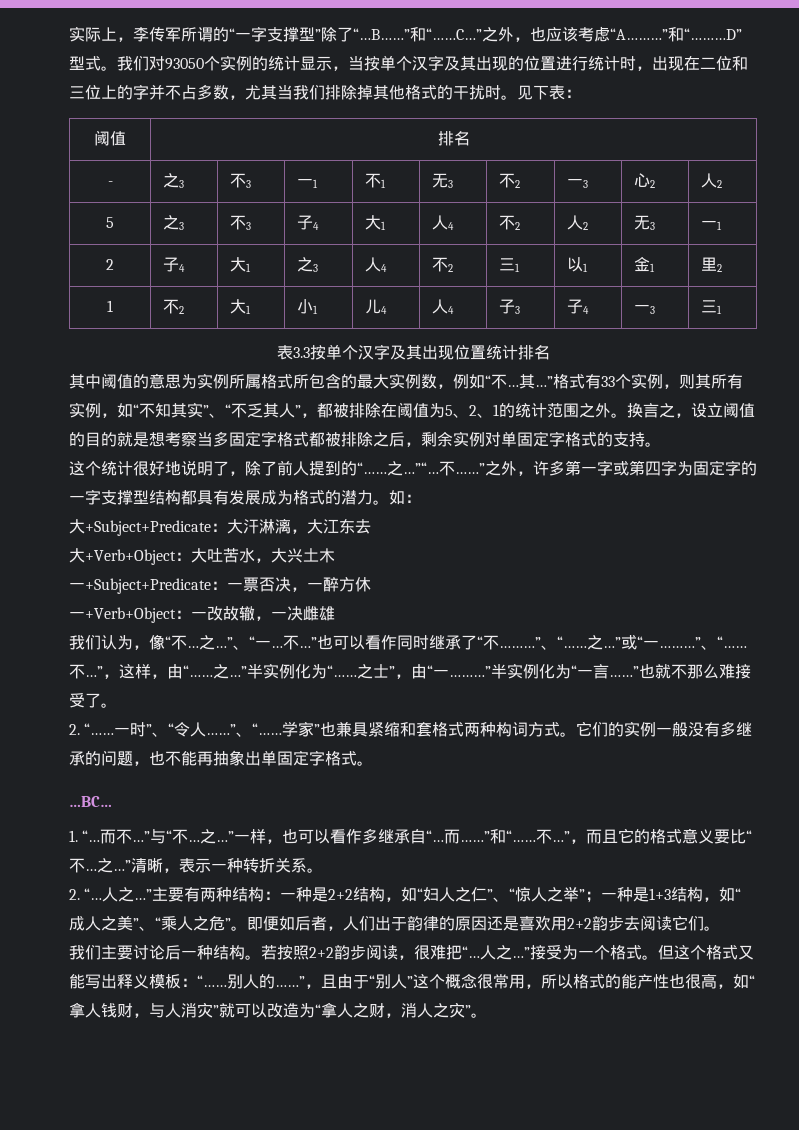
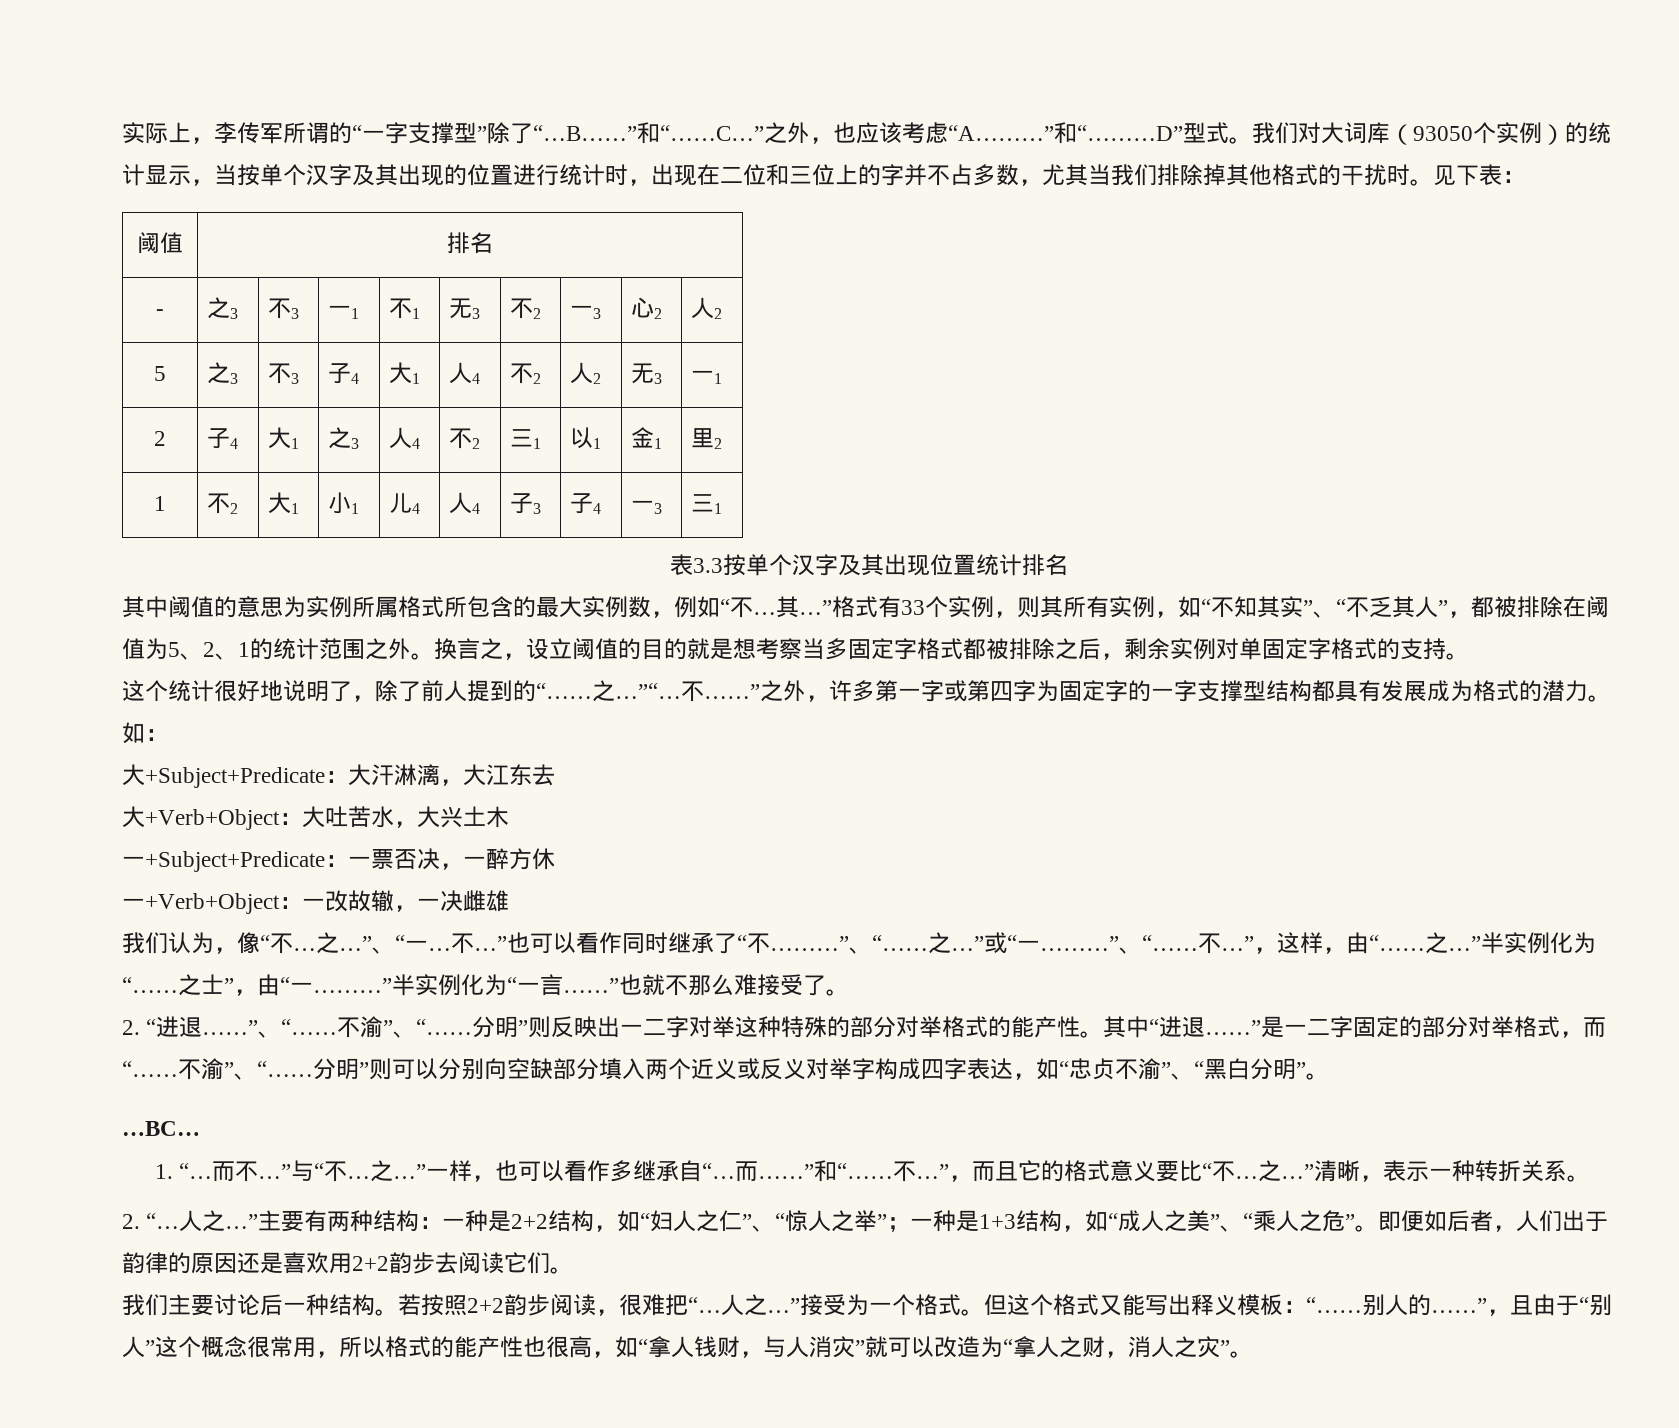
- 我们对93050个实例的统计显示，当按单个汉字及其出现的位置进行统计时，出现在二位和三位上的字并不占多数，尤其当我们排除掉其他格式的干扰时。
+ 我们对大词库（93050个实例）的统计显示，当按单个汉字及其出现的位置进行统计时，出现在二位和三位上的字并不占多数，尤其当我们排除掉其他格式的干扰时。
- 2. “……一时”、“令人……”、“……学家”也兼具紧缩和套格式两种构词方式。它们的实例一般没有多继承的问题，也不能再抽象出单固定字格式。
+ 2. “进退……”、“……不渝”、“……分明”则反映出一二字对举这种特殊的部分对举格式的能产性。其中“进退……”是一二字固定的部分对举格式，而“……不渝”、“……分明”则可以分别向空缺部分填入两个近义或反义对举字构成四字表达，如“忠贞不渝”、“黑白分明”。

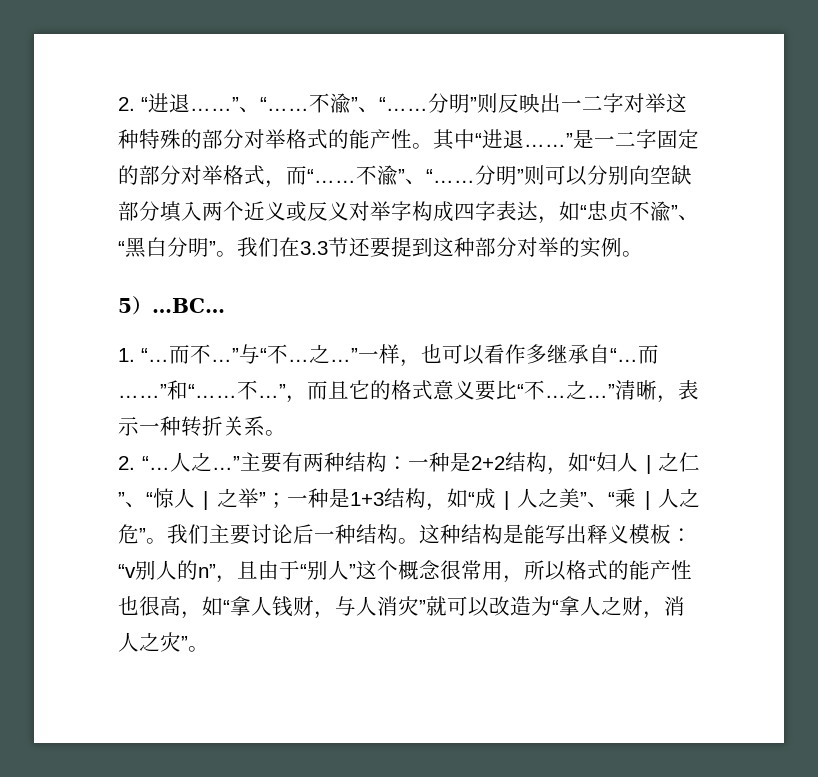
- 实际上，李传军所谓的“一字支撑型”除了“…B……”和“……C…”之外，也应该考虑“A………”和“………D”型式。我们对大词库（93050个实例）的统计显示，当按单个汉字及其出现的位置进行统计时，出现在二位和三位上的字并不占多数，尤其当我们排除掉其他格式的干扰时。见下表：
- 阈值 | 排名
- - | 之3 | 不3 | 一1 | 不1 | 无3 | 不2 | 一3 | 心2 | 人2
- 5 | 之3 | 不3 | 子4 | 大1 | 人4 | 不2 | 人2 | 无3 | 一1
- 2 | 子4 | 大1 | 之3 | 人4 | 不2 | 三1 | 以1 | 金1 | 里2
- 1 | 不2 | 大1 | 小1 | 儿4 | 人4 | 子3 | 子4 | 一3 | 三1
- 表3.3按单个汉字及其出现位置统计排名
- 其中阈值的意思为实例所属格式所包含的最大实例数，例如“不…其…”格式有33个实例，则其所有实例，如“不知其实”、“不乏其人”，都被排除在阈值为5、2、1的统计范围之外。换言之，设立阈值的目的就是想考察当多固定字格式都被排除之后，剩余实例对单固定字格式的支持。
- 这个统计很好地说明了，除了前人提到的“……之…”“…不……”之外，许多第一字或第四字为固定字的一字支撑型结构都具有发展成为格式的潜力。如：
- 大+Subject+Predicate：大汗淋漓，大江东去
- 大+Verb+Object：大吐苦水，大兴土木
- 一+Subject+Predicate：一票否决，一醉方休
- 一+Verb+Object：一改故辙，一决雌雄
- 我们认为，像“不…之…”、“一…不…”也可以看作同时继承了“不………”、“……之…”或“一………”、“……不…”，这样，由“……之…”半实例化为“……之士”，由“一………”半实例化为“一言……”也就不那么难接受了。
- 分明”则可以分别向空缺部分填入两个近义或反义对举字构成四字表达，如“忠贞不渝”、“黑白分明”。
- …BC…
+ 分明”则可以分别向空缺部分填入两个近义或反义对举字构成四字表达，如“忠贞不渝”、“黑白分明”。我们在3.3节还要提到这种部分对举的实例。
+ 5）…BC…
- 主要有两种结构：一种是2+2结构，如“妇人之仁”、“惊人之举”；一种是1+3结构，如“成人之美”、“乘人之危”。即便如后者，人们出于韵律的原因还是喜欢用2+2韵步去阅读它们。
- 我们主要讨论后一种结构。
+ 主要有两种结构：一种是2+2结构，如“妇人 | 之仁”、“惊人 | 之举”；一种是1+3结构，如“成 | 人之美”、“乘 | 人之危”。我们主要讨论后一种结构。
- 若按照2+2韵步阅读，很难把“…人之…”接受为一个格式。但这个格式又能写出释义模板：“……别人的……”，且由于“别人”这个概念很常用，所以格式的能产性也很高，如“拿人钱财，与人消灾”就可以改造为“拿人之财，消人之灾”。
+ 这种结构是能写出释义模板：“v别人的n”，且由于“别人”这个概念很常用，所以格式的能产性也很高，如“拿人钱财，与人消灾”就可以改造为“拿人之财，消人之灾”。

